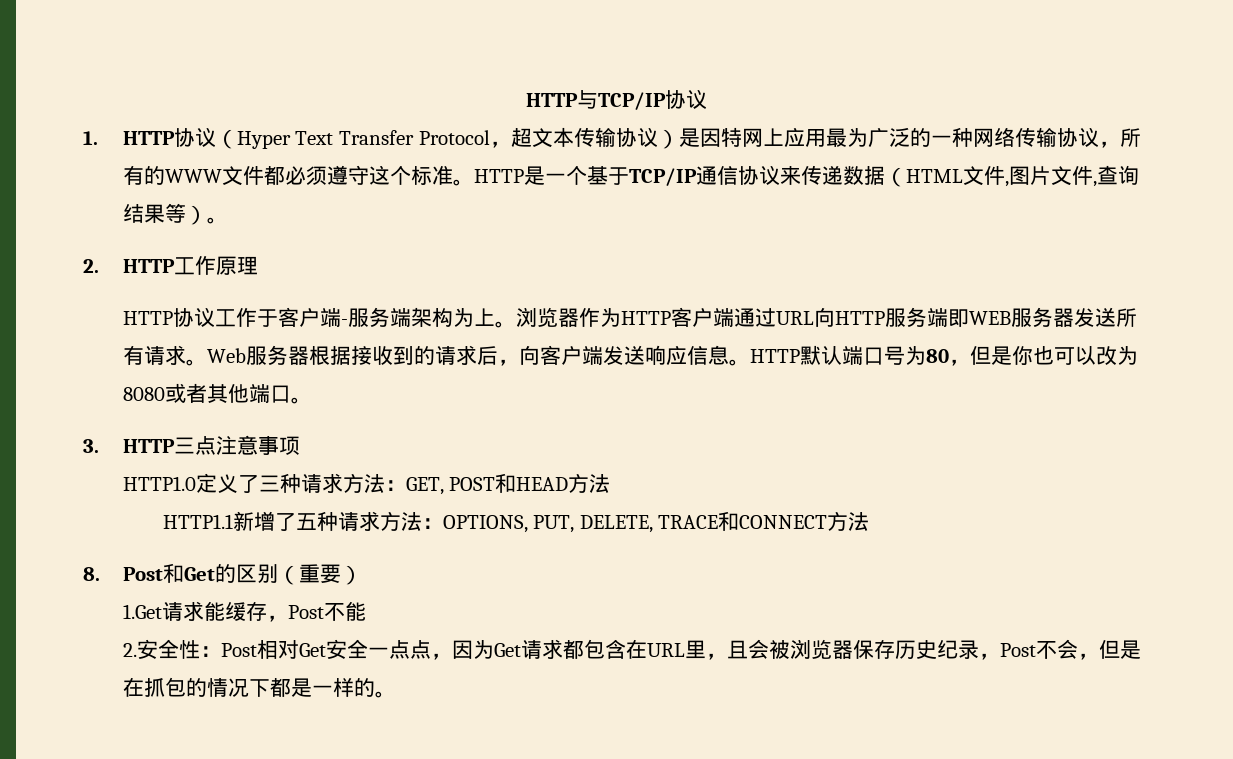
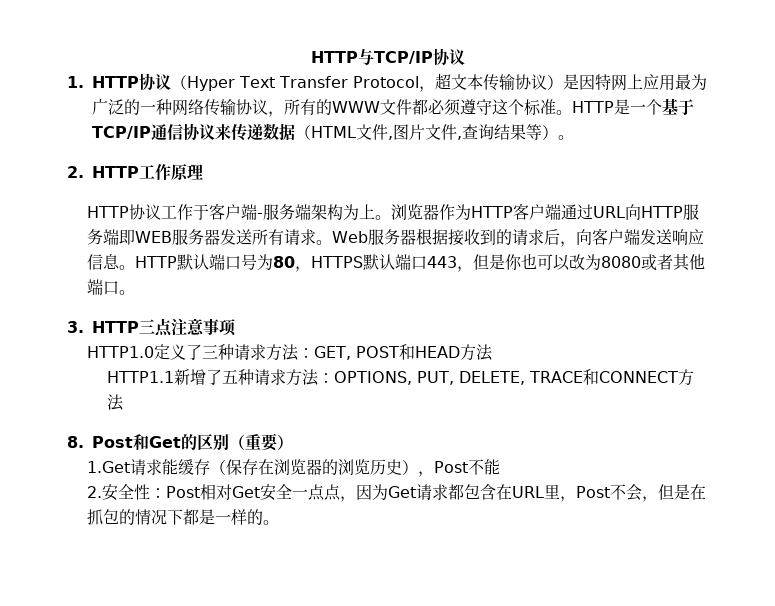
- HTTP默认端口号为80，但是你也可以改为8080或者其他端口。
+ HTTP默认端口号为80，HTTPS默认端口443，但是你也可以改为8080或者其他端口。
- 1.Get请求能缓存，Post不能
+ 1.Get请求能缓存（保存在浏览器的浏览历史），Post不能
- 2.安全性：Post相对Get安全一点点，因为Get请求都包含在URL里，且会被浏览器保存历史纪录，Post不会，但是在抓包的情况下都是一样的。
+ 2.安全性：Post相对Get安全一点点，因为Get请求都包含在URL里，Post不会，但是在抓包的情况下都是一样的。

